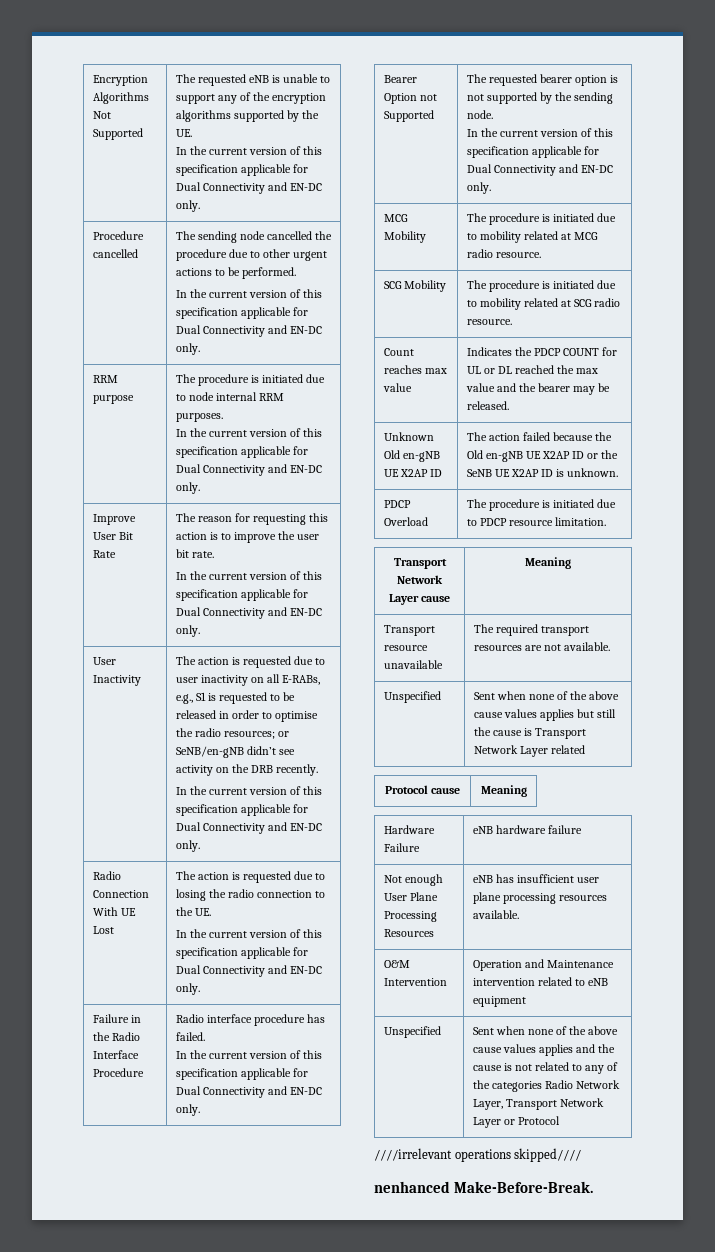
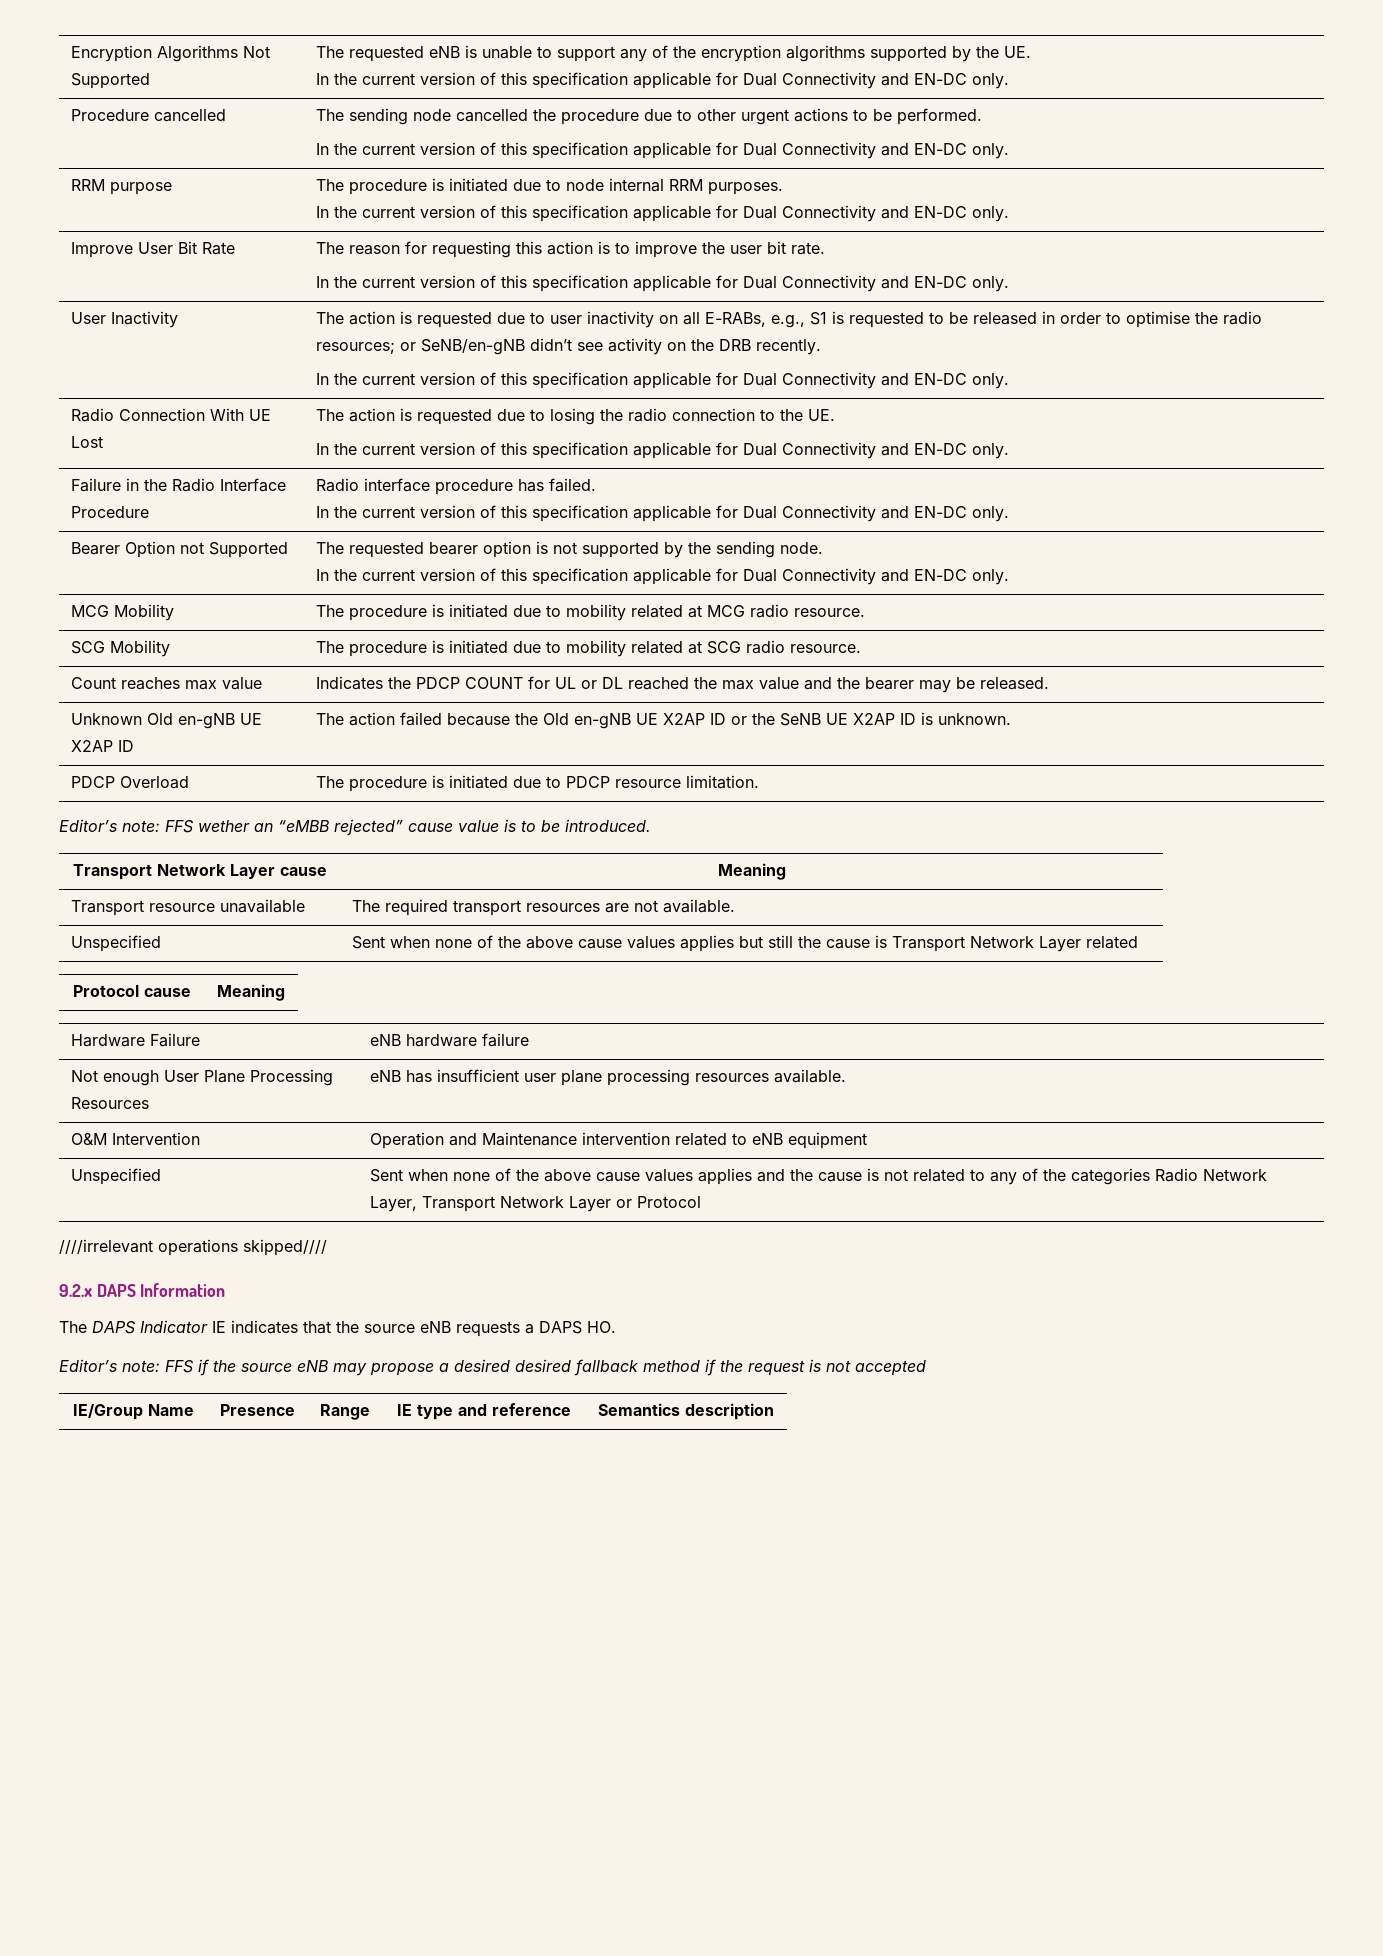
+ Editor’s note: FFS wether an “eMBB rejected” cause value is to be introduced.
- nenhanced Make-Before-Break.
+ 9.2.x DAPS Information
+ The DAPS Indicator IE indicates that the source eNB requests a DAPS HO.
+ Editor’s note: FFS if the source eNB may propose a desired desired fallback method if the request is not accepted
+ IE/Group Name | Presence | Range | IE type and reference | Semantics description

